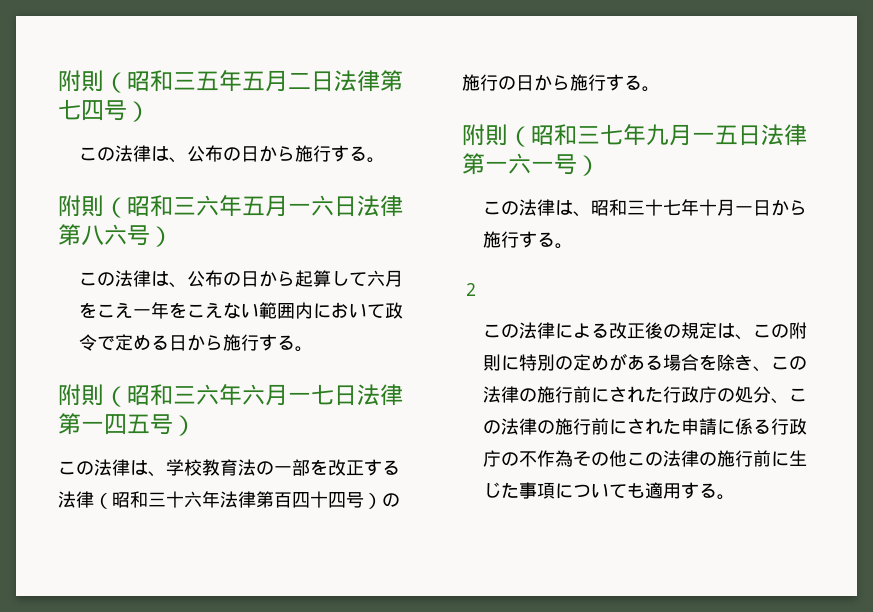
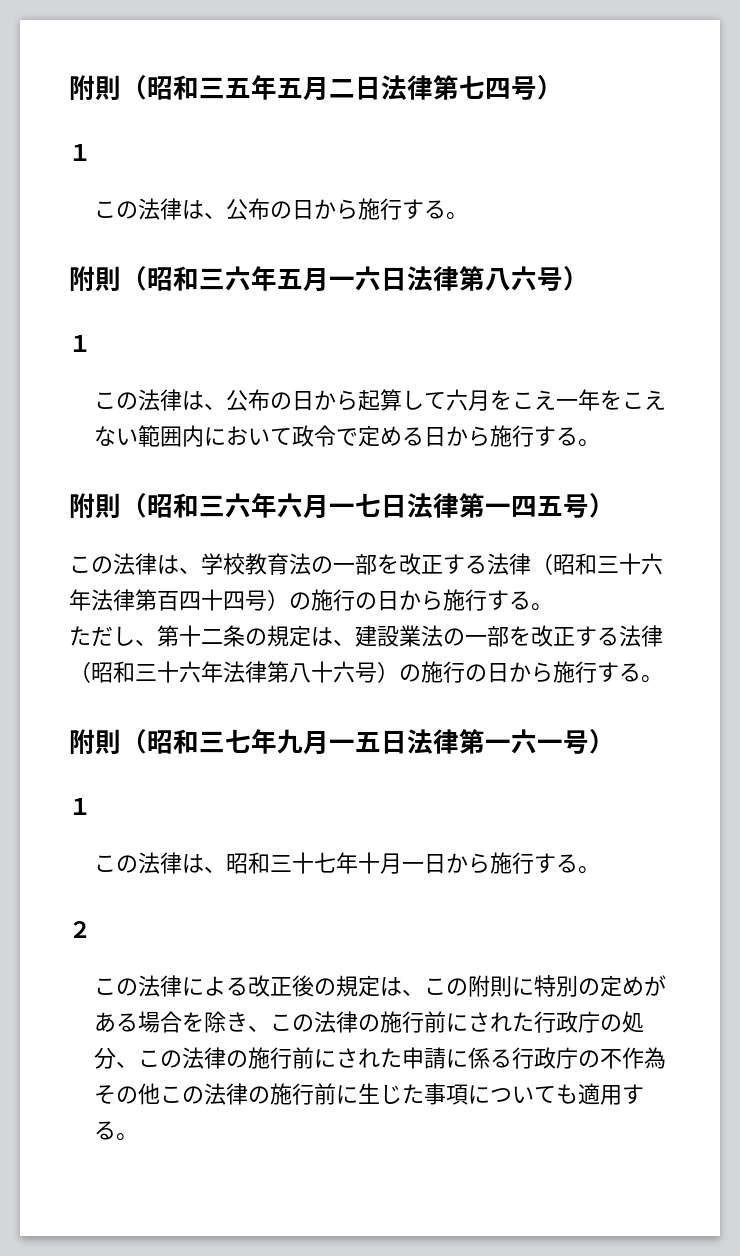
  附則（昭和三五年五月二日法律第七四号）
+ １
  附則（昭和三六年五月一六日法律第八六号）
+ １
+ ただし、第十二条の規定は、建設業法の一部を改正する法律（昭和三十六年法律第八十六号）の施行の日から施行する。
  附則（昭和三七年九月一五日法律第一六一号）
+ １

